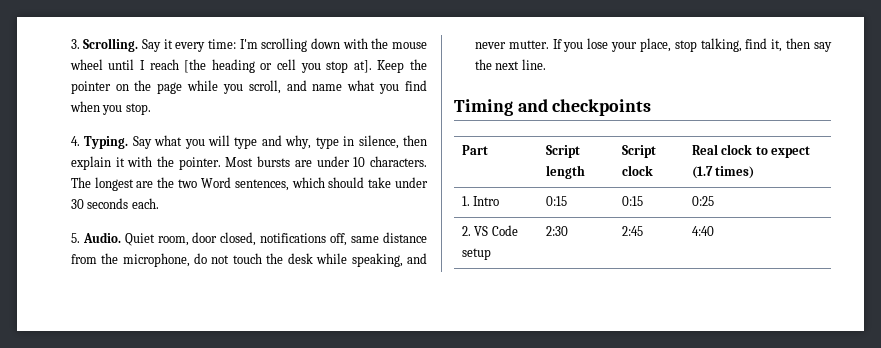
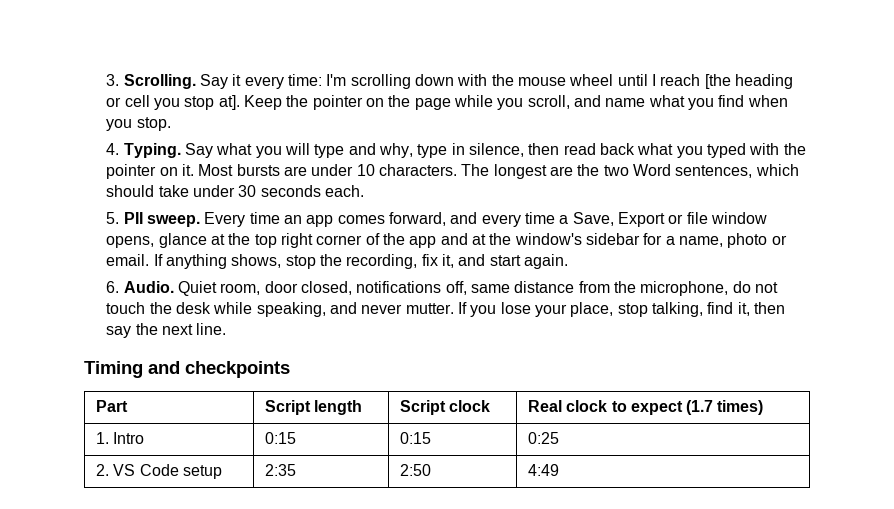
- Say what you will type and why, type in silence, then explain it with the pointer.
+ Say what you will type and why, type in silence, then read back what you typed with the pointer on it.
- 5. Audio.
+ 5. PII sweep. Every time an app comes forward, and every time a Save, Export or file window opens, glance at the top right corner of the app and at the window's sidebar for a name, photo or email. If anything shows, stop the recording, fix it, and start again.
+ 6. Audio.
- 2. VS Code setup | 2:30 | 2:45 | 4:40
+ 2. VS Code setup | 2:35 | 2:50 | 4:49

